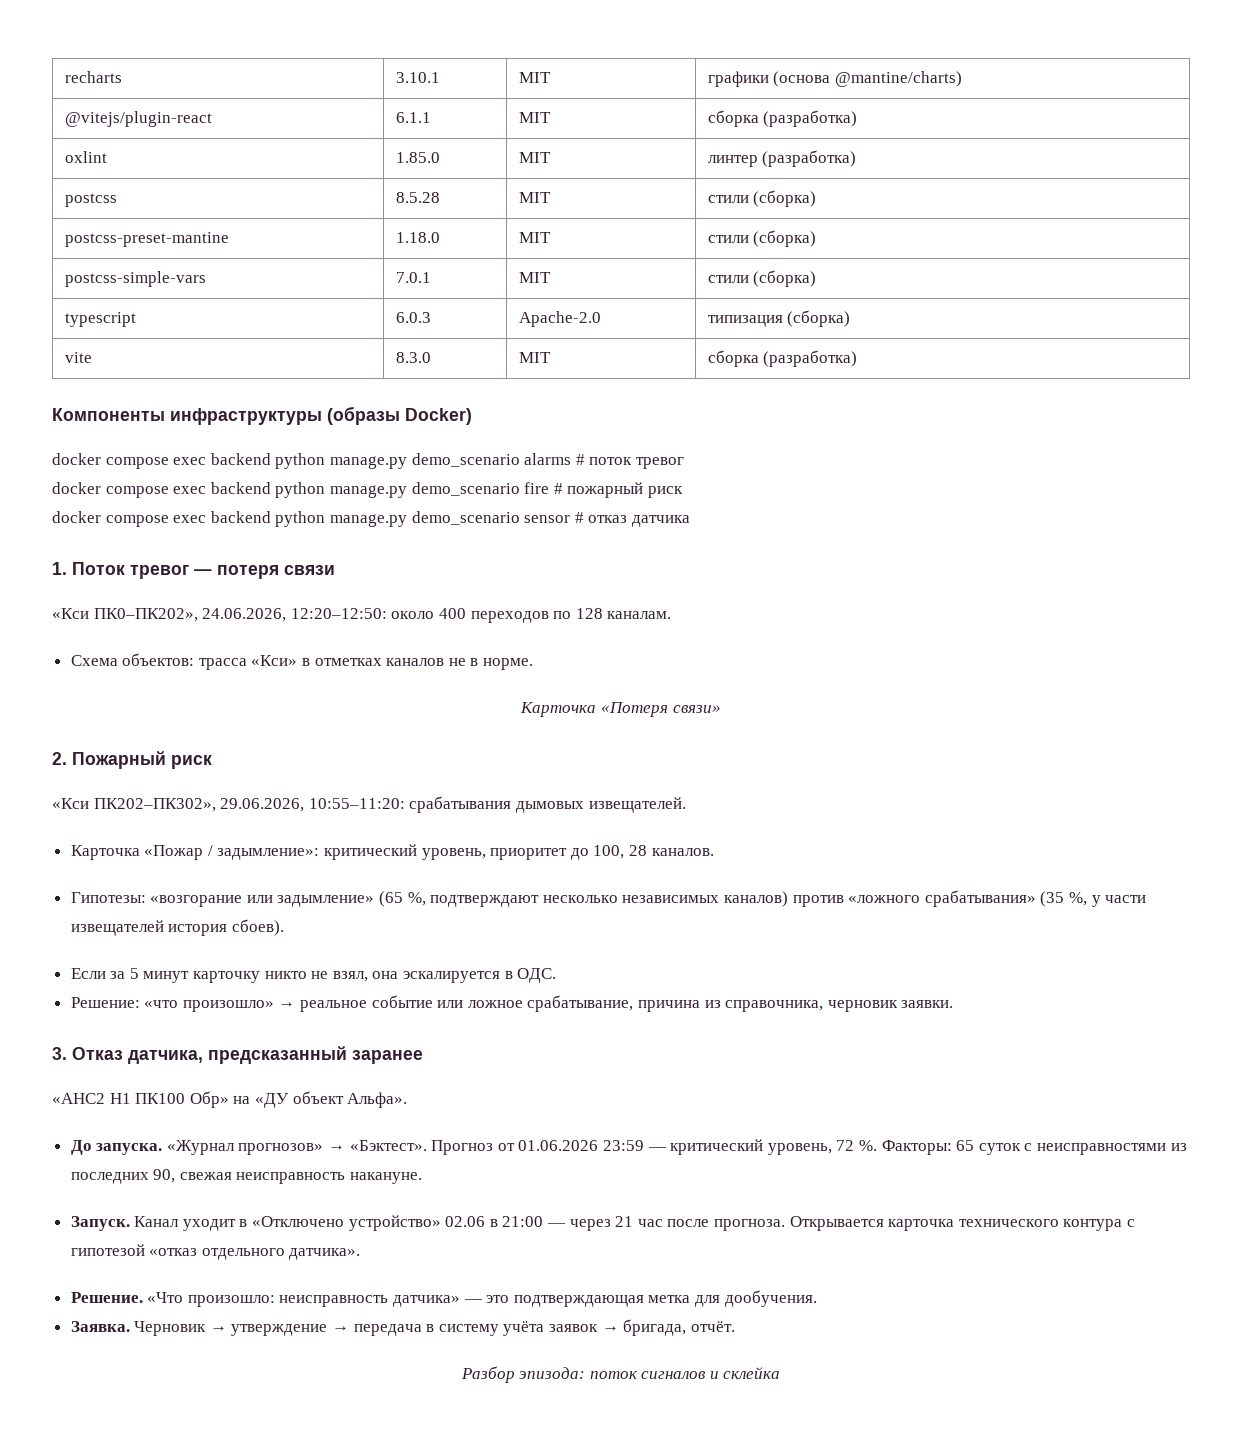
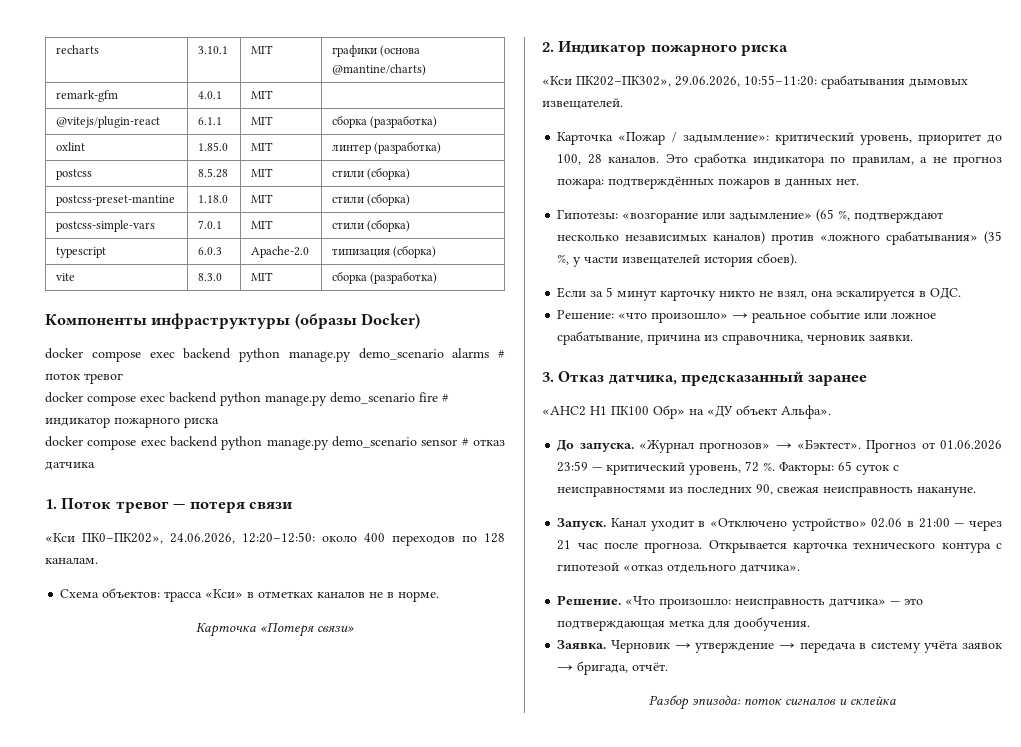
+ remark-gfm | 4.0.1 | MIT |
- docker compose exec backend python manage.py demo_scenario fire # пожарный риск
+ docker compose exec backend python manage.py demo_scenario fire # индикатор пожарного риска
- 2. Пожарный риск
+ 2. Индикатор пожарного риска
+ Это сработка индикатора по правилам, а не прогноз пожара: подтверждённых пожаров в данных нет.

